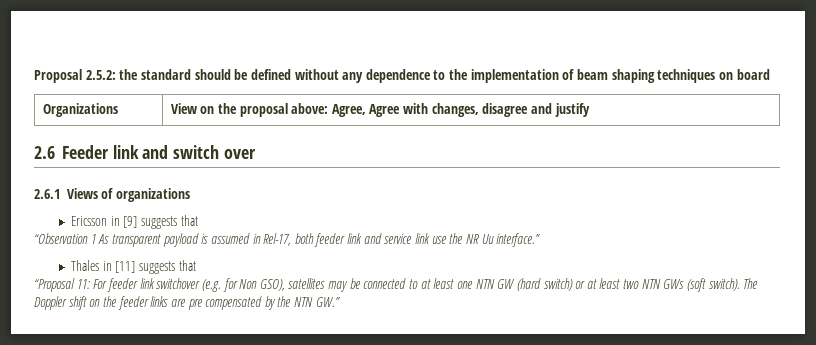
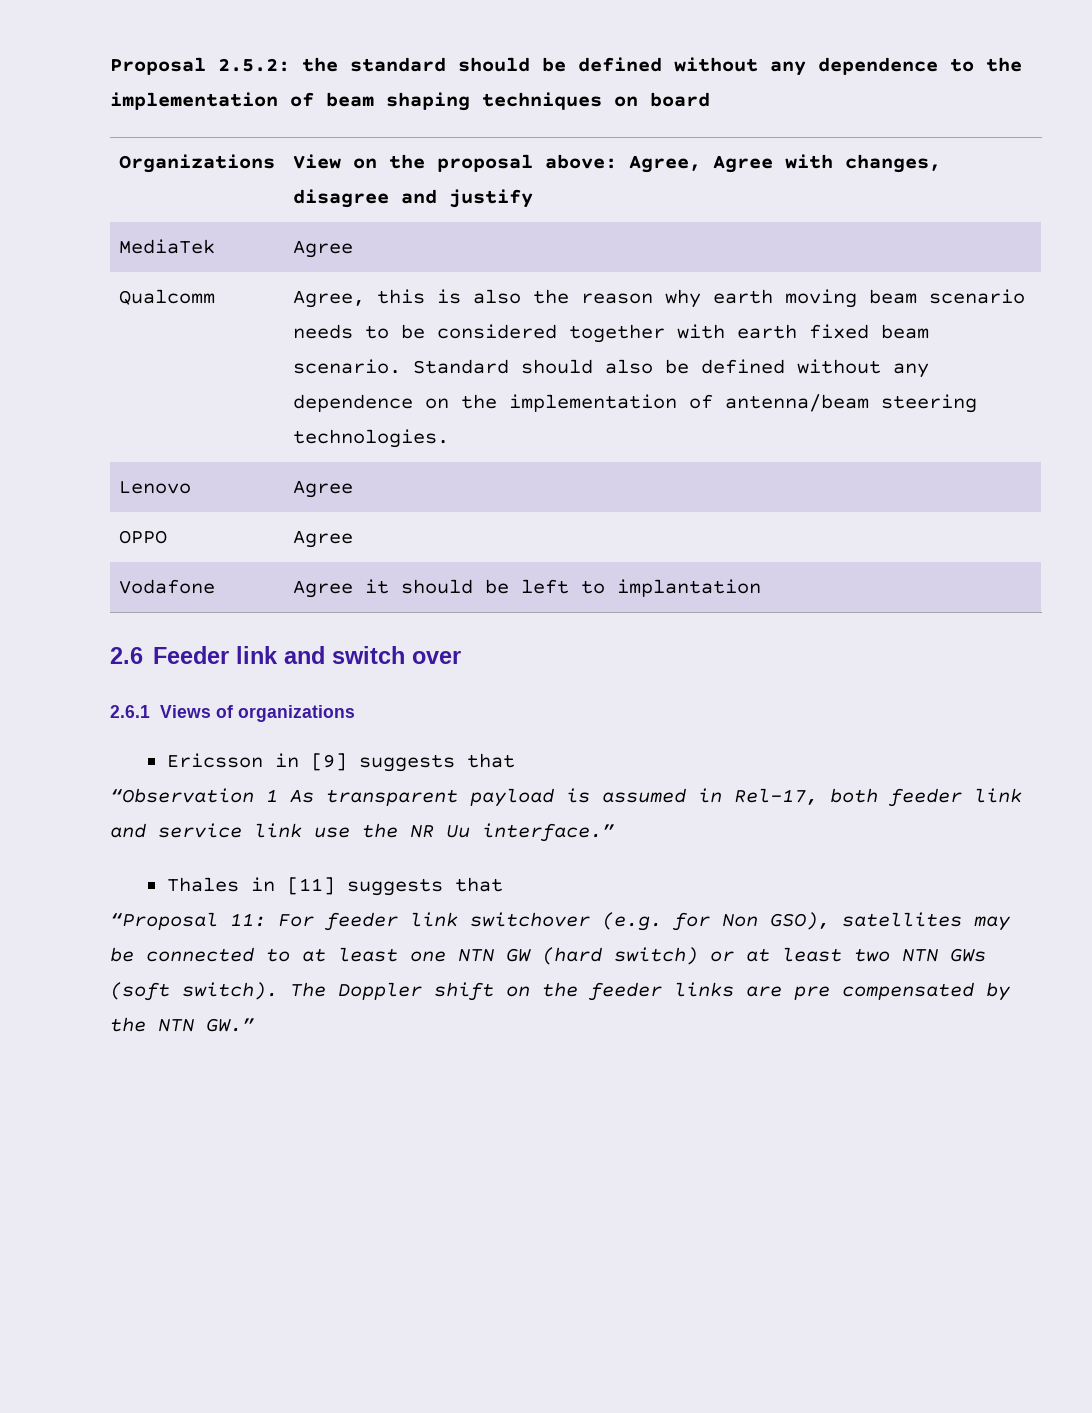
+ MediaTek | Agree
+ Qualcomm | Agree, this is also the reason why earth moving beam scenario needs to be considered together with earth fixed beam scenario. Standard should also be defined without any dependence on the implementation of antenna/beam steering technologies.
+ Lenovo | Agree
+ OPPO | Agree
+ Vodafone | Agree it should be left to implantation

